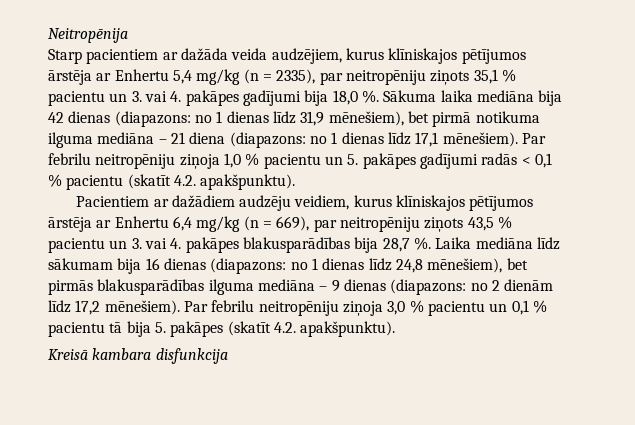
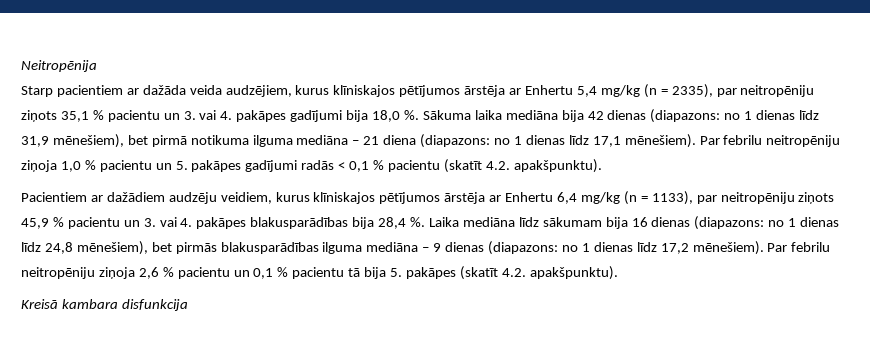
- Pacientiem ar dažādiem audzēju veidiem, kurus klīniskajos pētījumos ārstēja ar Enhertu 6,4 mg/kg (n = 669), par neitropēniju ziņots 43,5 % pacientu un 3. vai 4. pakāpes blakusparādības bija 28,7 %.
+ Pacientiem ar dažādiem audzēju veidiem, kurus klīniskajos pētījumos ārstēja ar Enhertu 6,4 mg/kg (n = 1133), par neitropēniju ziņots 45,9 % pacientu un 3. vai 4. pakāpes blakusparādības bija 28,4 %.
- Laika mediāna līdz sākumam bija 16 dienas (diapazons: no 1 dienas līdz 24,8 mēnešiem), bet pirmās blakusparādības ilguma mediāna – 9 dienas (diapazons: no 2 dienām līdz 17,2 mēnešiem).
+ Laika mediāna līdz sākumam bija 16 dienas (diapazons: no 1 dienas līdz 24,8 mēnešiem), bet pirmās blakusparādības ilguma mediāna – 9 dienas (diapazons: no 1 dienas līdz 17,2 mēnešiem).
- Par febrilu neitropēniju ziņoja 3,0 % pacientu un 0,1 % pacientu tā bija 5. pakāpes (skatīt 4.2. apakšpunktu).
+ Par febrilu neitropēniju ziņoja 2,6 % pacientu un 0,1 % pacientu tā bija 5. pakāpes (skatīt 4.2. apakšpunktu).

